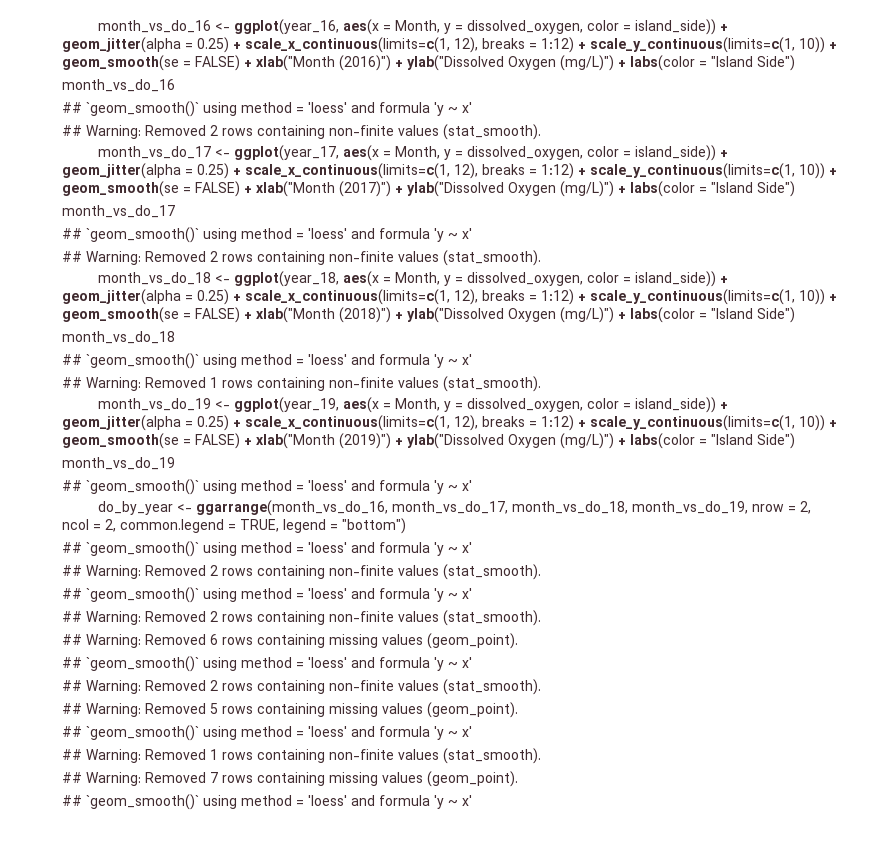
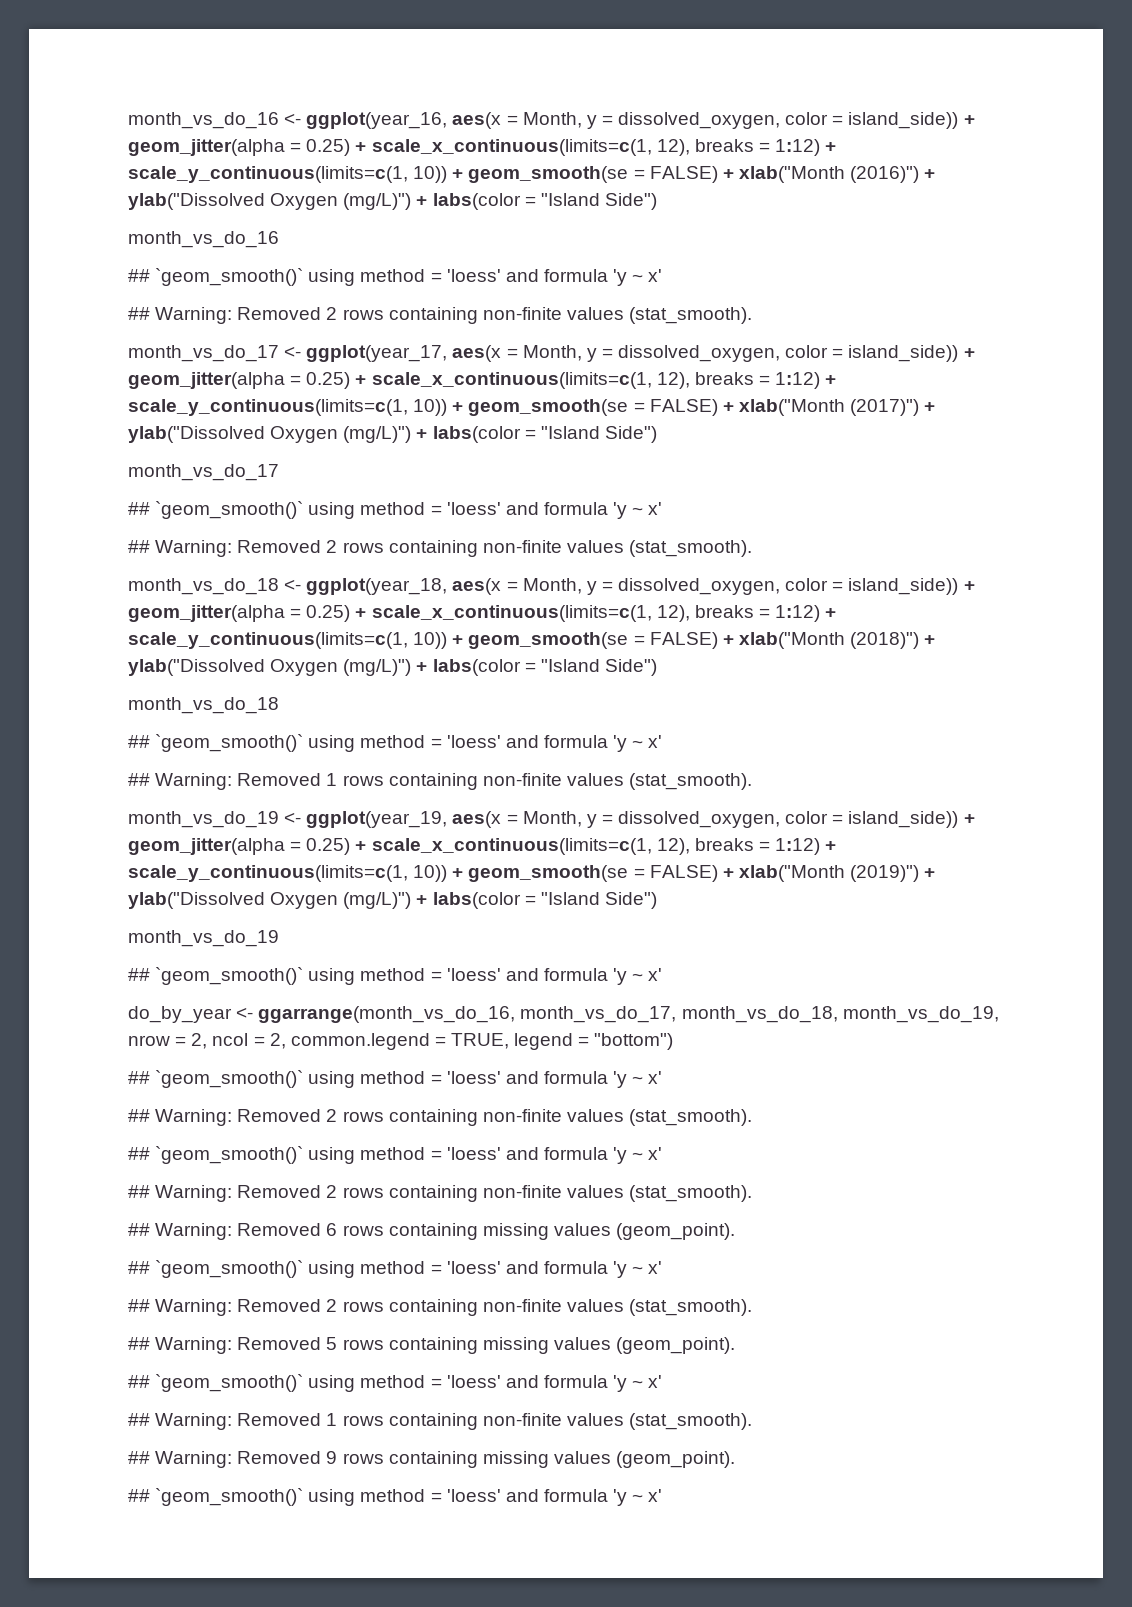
- ## Warning: Removed 7 rows containing missing values (geom_point).
+ ## Warning: Removed 9 rows containing missing values (geom_point).

